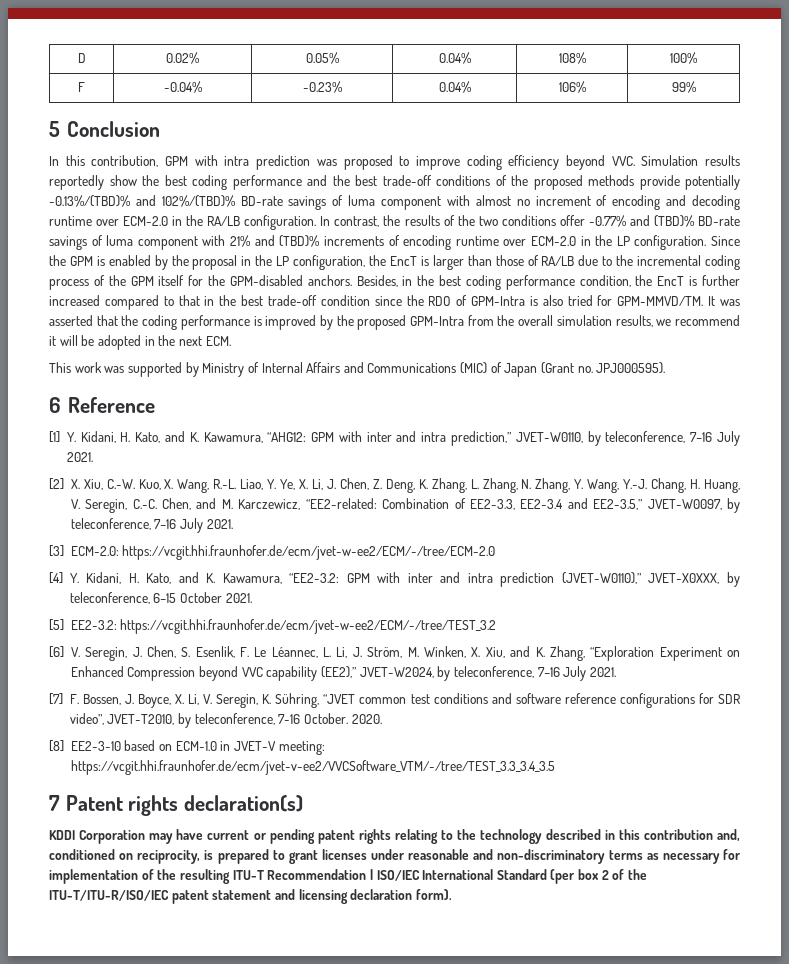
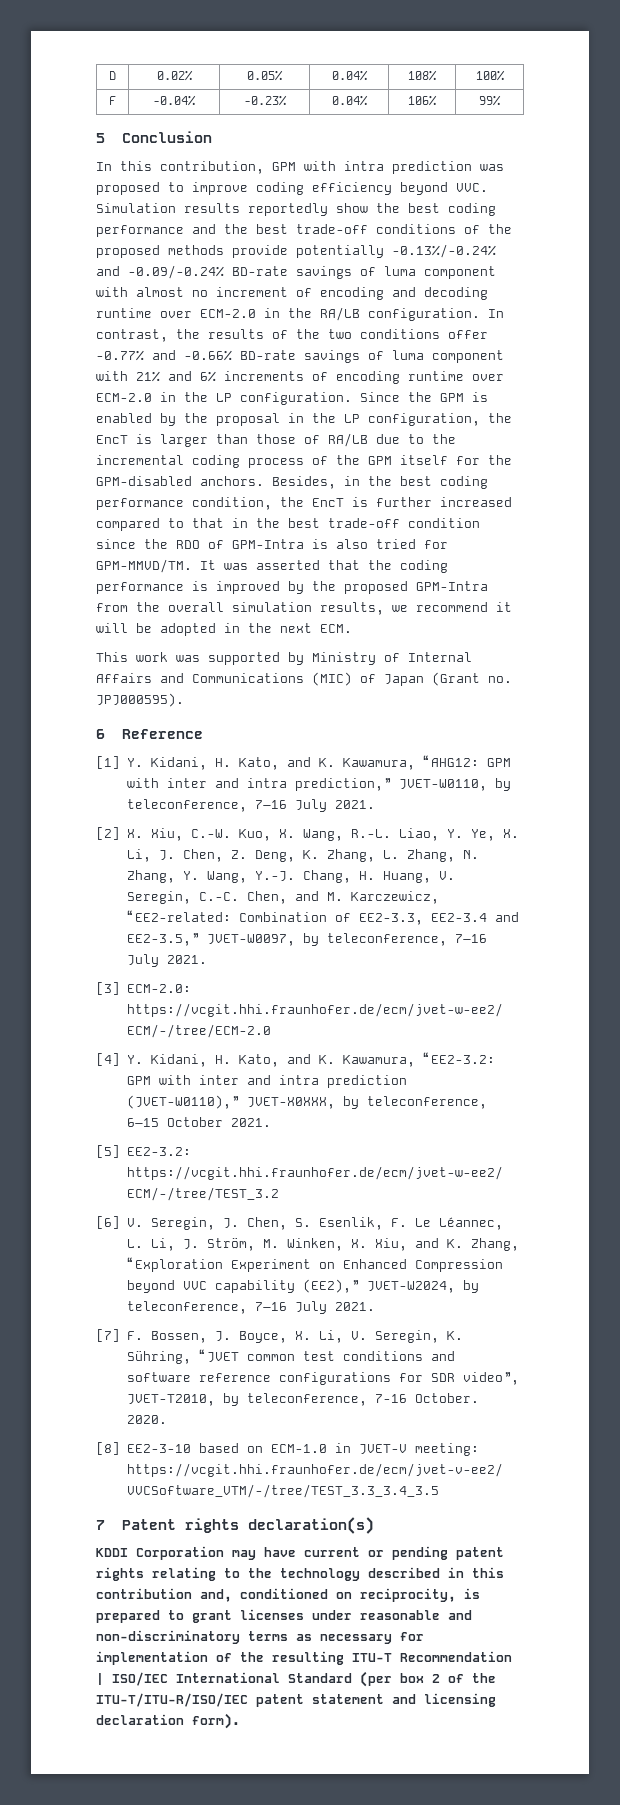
- In this contribution, GPM with intra prediction was proposed to improve coding efficiency beyond VVC. Simulation results reportedly show the best coding performance and the best trade-off conditions of the proposed methods provide potentially -0.13%/(TBD)% and 102%/(TBD)% BD-rate savings of luma component with almost no increment of encoding and decoding runtime over ECM-2.0 in the RA/LB configuration.
+ In this contribution, GPM with intra prediction was proposed to improve coding efficiency beyond VVC. Simulation results reportedly show the best coding performance and the best trade-off conditions of the proposed methods provide potentially -0.13%/-0.24% and -0.09/-0.24% BD-rate savings of luma component with almost no increment of encoding and decoding runtime over ECM-2.0 in the RA/LB configuration.
- In contrast, the results of the two conditions offer -0.77% and (TBD)% BD-rate savings of luma component with 21% and (TBD)% increments of encoding runtime over ECM-2.0 in the LP configuration.
+ In contrast, the results of the two conditions offer -0.77% and -0.66% BD-rate savings of luma component with 21% and 6% increments of encoding runtime over ECM-2.0 in the LP configuration.

